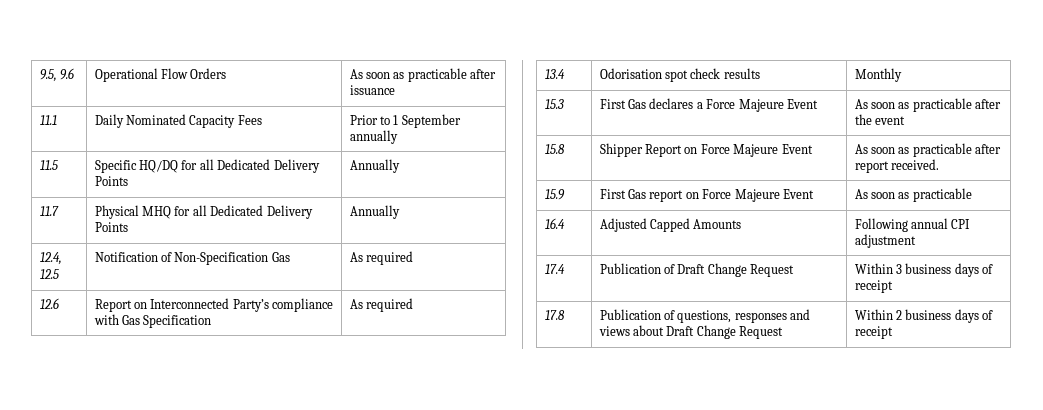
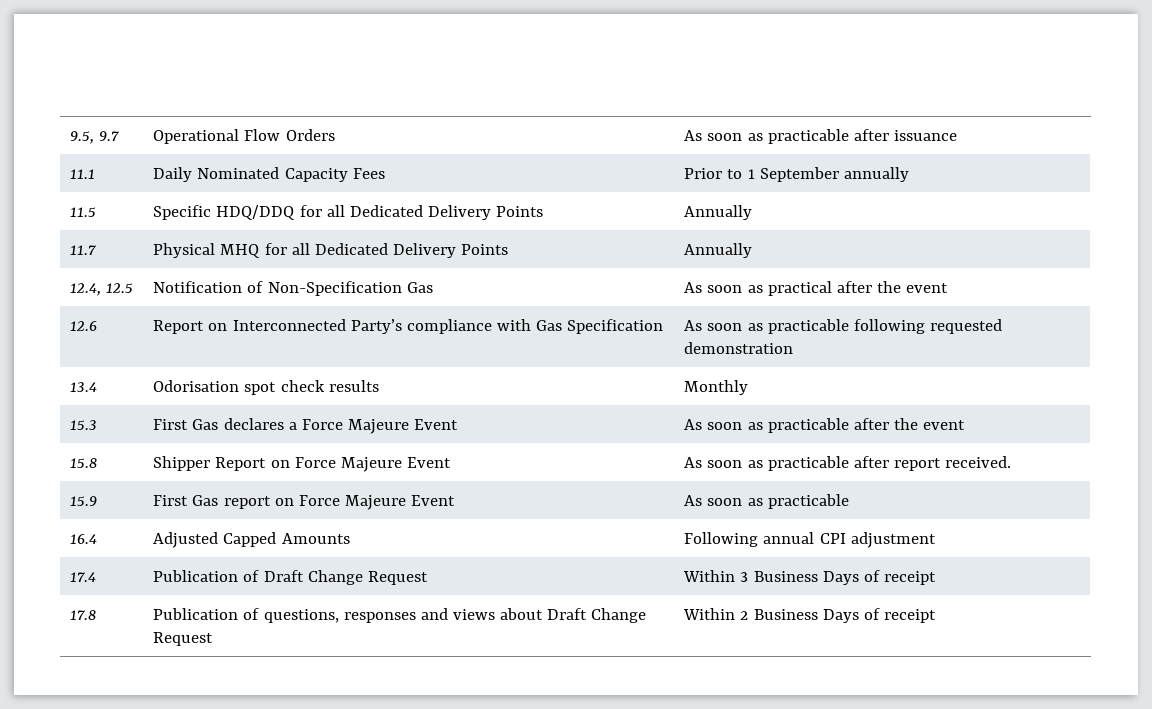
- 9.5, 9.6 | Operational Flow Orders | As soon as practicable after issuance
+ 9.5, 9.7 | Operational Flow Orders | As soon as practicable after issuance
- 11.5 | Specific HQ/DQ for all Dedicated Delivery Points | Annually
+ 11.5 | Specific HDQ/DDQ for all Dedicated Delivery Points | Annually
- 12.4, 12.5 | Notification of Non-Specification Gas | As required
+ 12.4, 12.5 | Notification of Non-Specification Gas | As soon as practical after the event
- 12.6 | Report on Interconnected Party’s compliance with Gas Specification | As required
+ 12.6 | Report on Interconnected Party’s compliance with Gas Specification | As soon as practicable following requested demonstration
- 17.4 | Publication of Draft Change Request | Within 3 business days of receipt
+ 17.4 | Publication of Draft Change Request | Within 3 Business Days of receipt
- 17.8 | Publication of questions, responses and views about Draft Change Request | Within 2 business days of receipt
+ 17.8 | Publication of questions, responses and views about Draft Change Request | Within 2 Business Days of receipt

